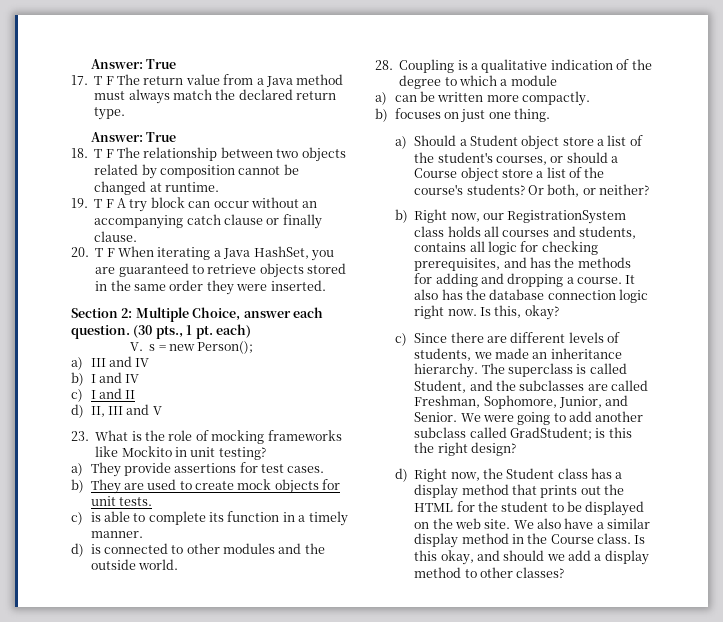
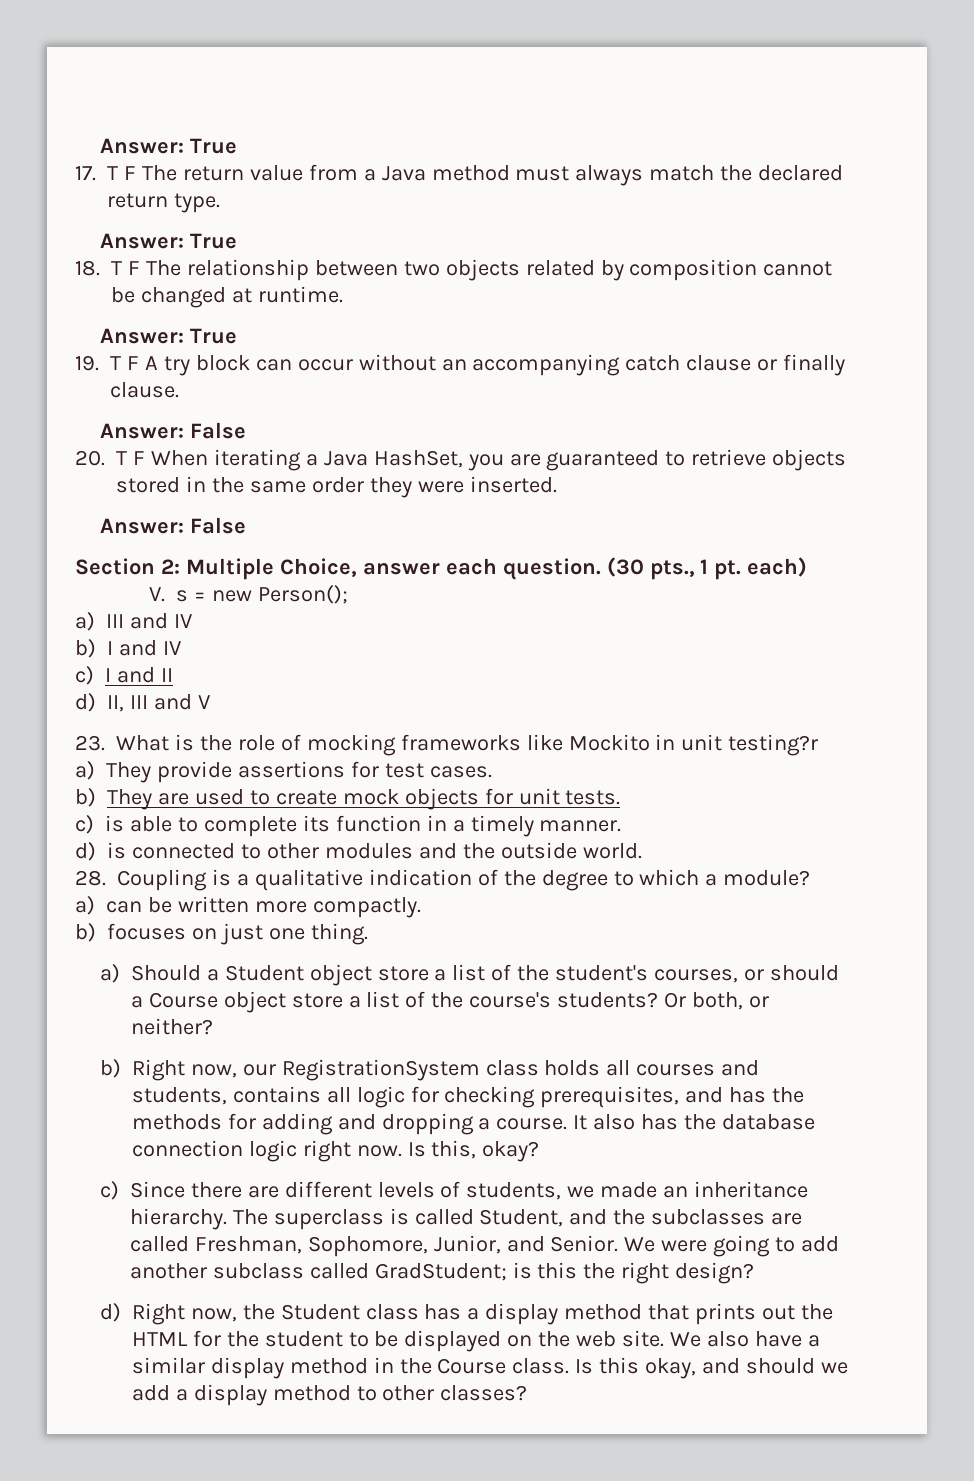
  18. T F The relationship between two objects related by composition cannot be changed at runtime.
+ Answer: True
  19. T F A try block can occur without an accompanying catch clause or finally clause.
+ Answer: False
  20. T F When iterating a Java HashSet, you are guaranteed to retrieve objects stored in the same order they were inserted.
+ Answer: False
- 23. What is the role of mocking frameworks like Mockito in unit testing?
+ 23. What is the role of mocking frameworks like Mockito in unit testing?r
- 28. Coupling is a qualitative indication of the degree to which a module
+ 28. Coupling is a qualitative indication of the degree to which a module?

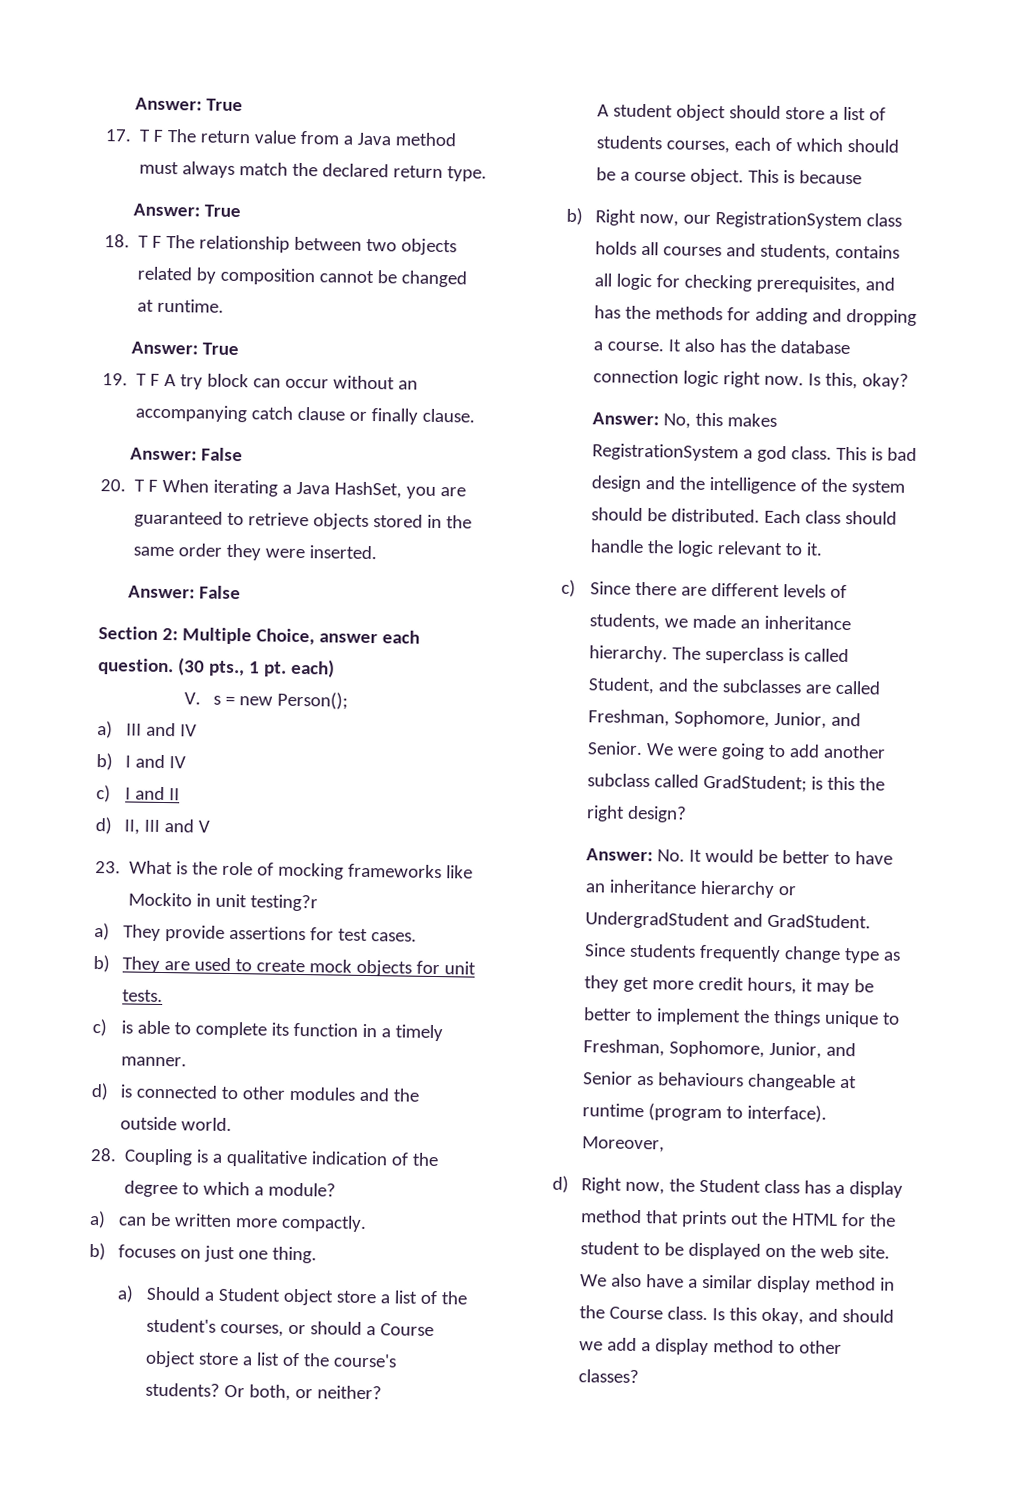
+ A student object should store a list of students courses, each of which should be a course object. This is because
+ Answer: No, this makes RegistrationSystem a god class. This is bad design and the intelligence of the system should be distributed. Each class should handle the logic relevant to it.
+ Answer: No. It would be better to have an inheritance hierarchy or UndergradStudent and GradStudent. Since students frequently change type as they get more credit hours, it may be better to implement the things unique to Freshman, Sophomore, Junior, and Senior as behaviours changeable at runtime (program to interface). Moreover,

